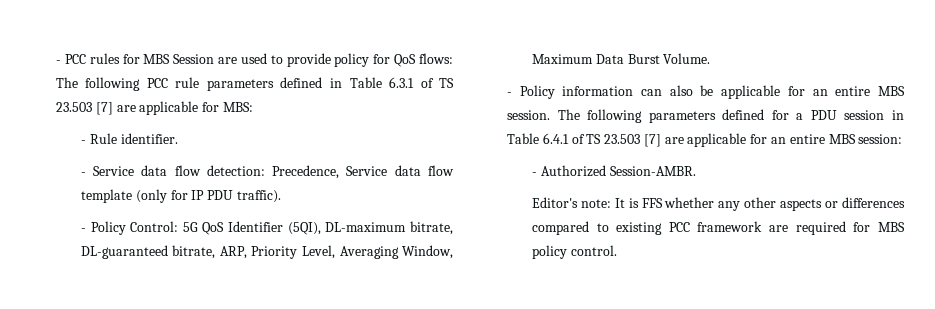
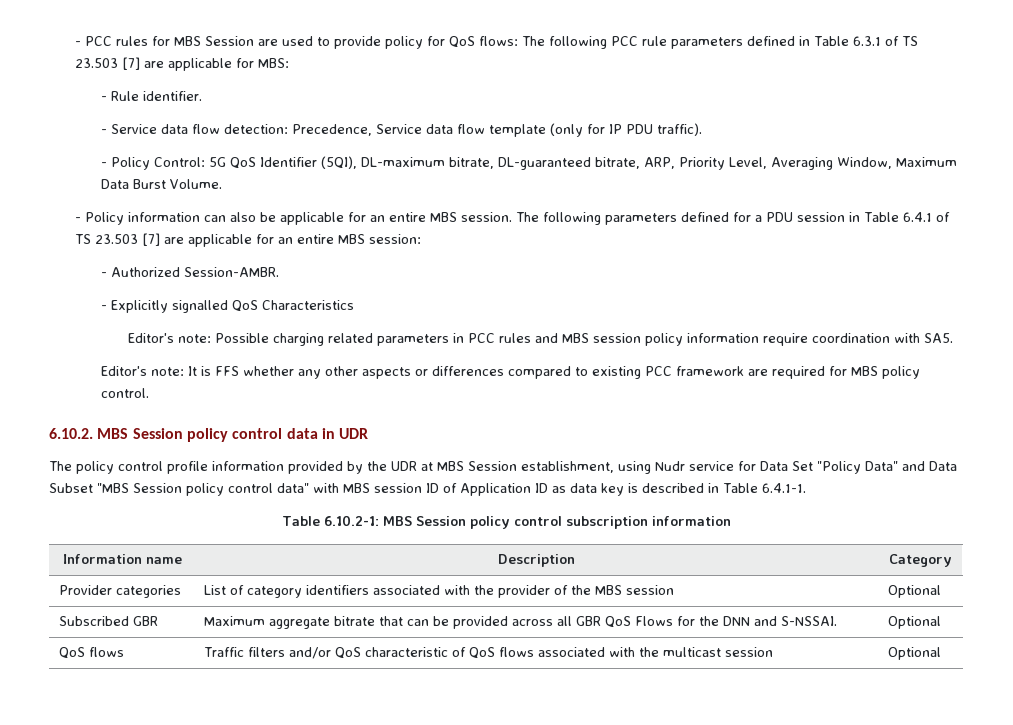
+ - Explicitly signalled QoS Characteristics
+ Editor's note: Possible charging related parameters in PCC rules and MBS session policy information require coordination with SA5.
+ 6.10.2. MBS Session policy control data in UDR
+ The policy control profile information provided by the UDR at MBS Session establishment, using Nudr service for Data Set "Policy Data" and Data Subset "MBS Session policy control data" with MBS session ID of Application ID as data key is described in Table 6.4.1-1.
+ Table 6.10.2-1: MBS Session policy control subscription information
+ Information name | Description | Category
+ Provider categories | List of category identifiers associated with the provider of the MBS session | Optional
+ Subscribed GBR | Maximum aggregate bitrate that can be provided across all GBR QoS Flows for the DNN and S-NSSAI. | Optional
+ QoS flows | Traffic filters and/or QoS characteristic of QoS flows associated with the multicast session | Optional

